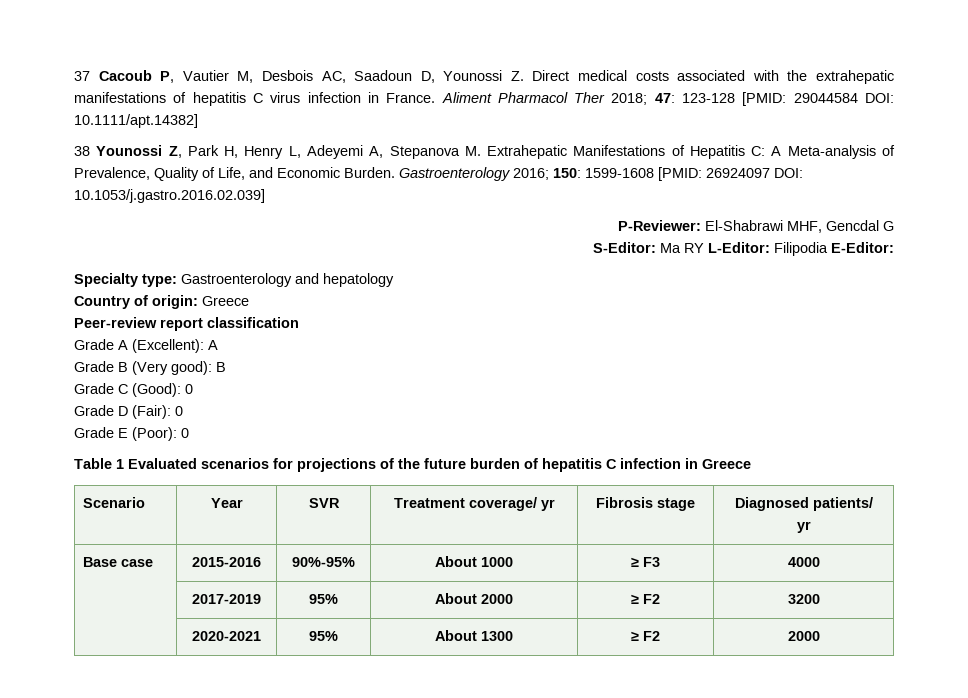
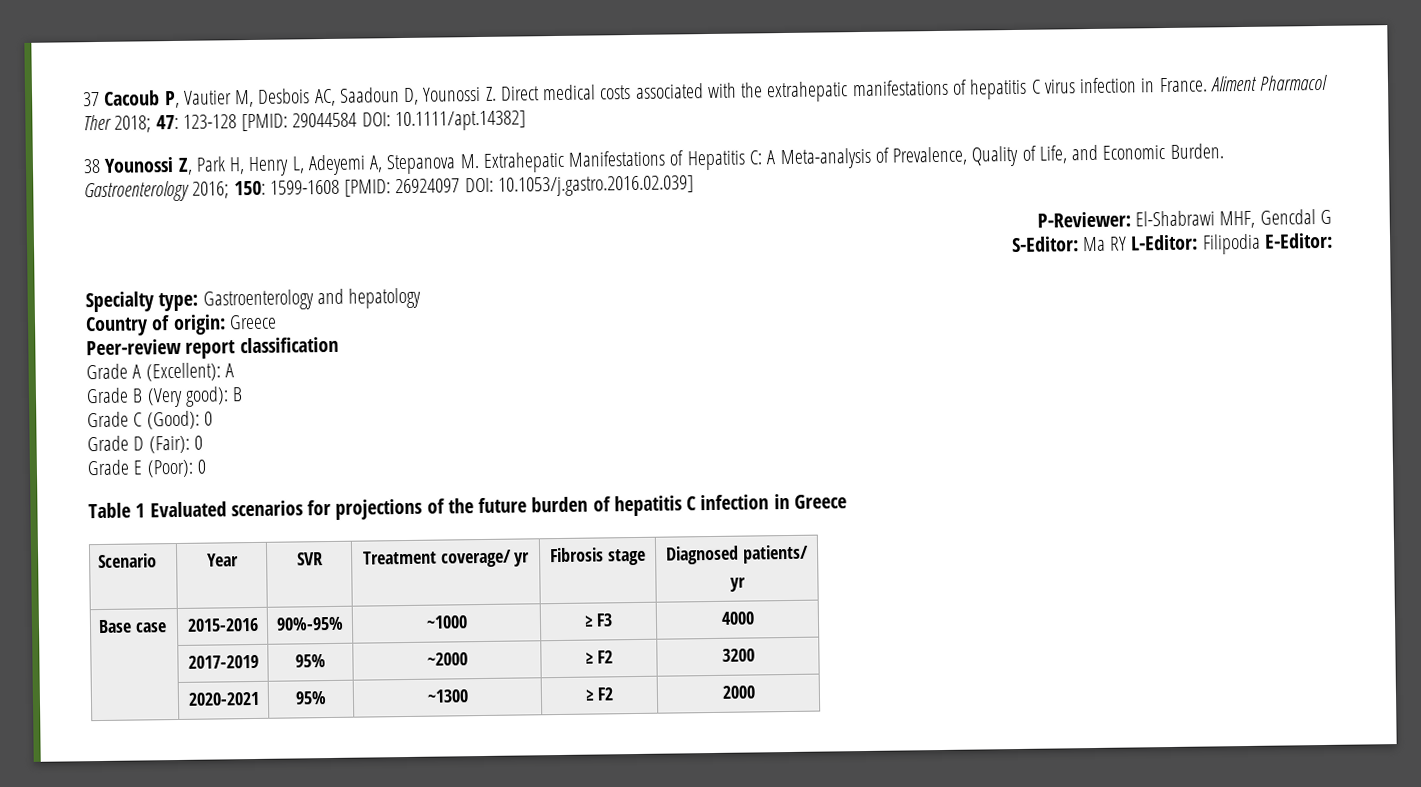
- Base case | 2015-2016 | 90%-95% | About 1000 | ≥ F3 | 4000
+ Base case | 2015-2016 | 90%-95% | ~1000 | ≥ F3 | 4000
- | 2017-2019 | 95% | About 2000 | ≥ F2 | 3200
+ | 2017-2019 | 95% | ~2000 | ≥ F2 | 3200
- | 2020-2021 | 95% | About 1300 | ≥ F2 | 2000
+ | 2020-2021 | 95% | ~1300 | ≥ F2 | 2000

